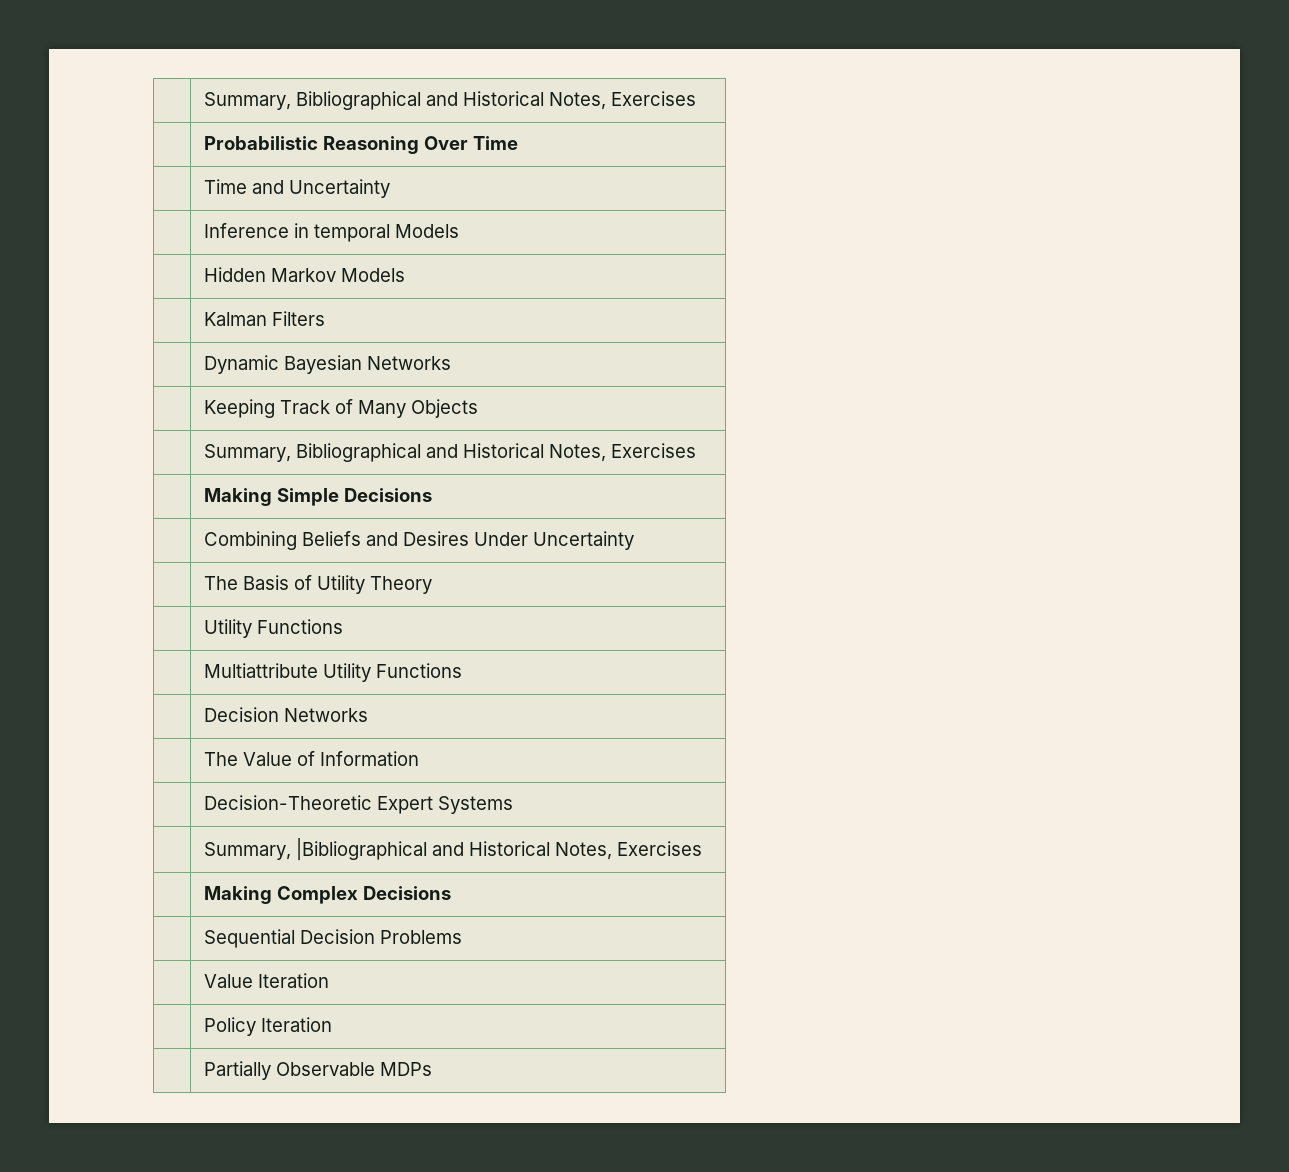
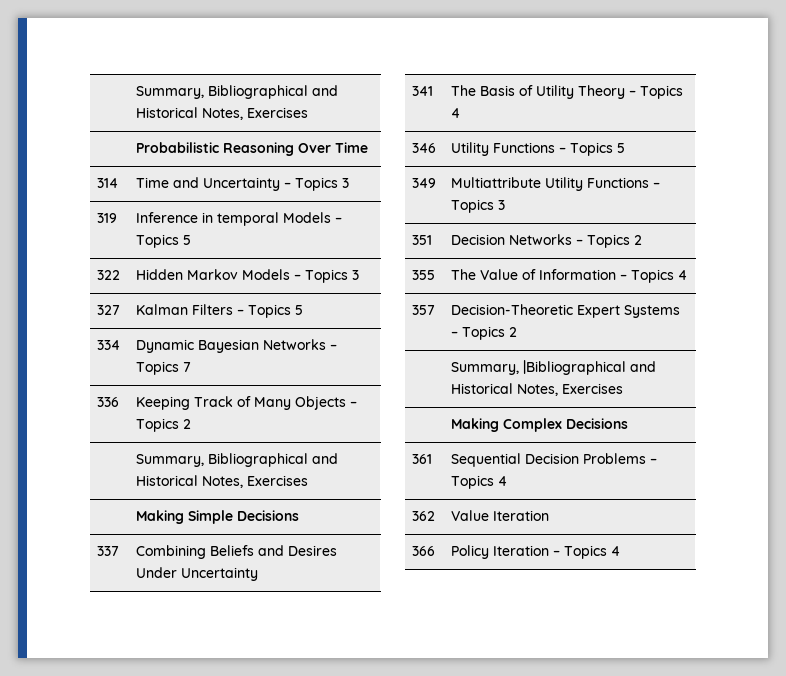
- | Time and Uncertainty
- | Inference in temporal Models
- | Hidden Markov Models
- | Kalman Filters
- | Dynamic Bayesian Networks
- | Keeping Track of Many Objects
+ 314 | Time and Uncertainty – Topics 3
+ 319 | Inference in temporal Models – Topics 5
+ 322 | Hidden Markov Models – Topics 3
+ 327 | Kalman Filters – Topics 5
+ 334 | Dynamic Bayesian Networks – Topics 7
+ 336 | Keeping Track of Many Objects – Topics 2
- | Combining Beliefs and Desires Under Uncertainty
+ 337 | Combining Beliefs and Desires Under Uncertainty
- | The Basis of Utility Theory
- | Utility Functions
- | Multiattribute Utility Functions
- | Decision Networks
- | The Value of Information
- | Decision-Theoretic Expert Systems
+ 341 | The Basis of Utility Theory – Topics 4
+ 346 | Utility Functions – Topics 5
+ 349 | Multiattribute Utility Functions – Topics 3
+ 351 | Decision Networks – Topics 2
+ 355 | The Value of Information – Topics 4
+ 357 | Decision-Theoretic Expert Systems – Topics 2
- | Sequential Decision Problems
- | Value Iteration
+ 361 | Sequential Decision Problems – Topics 4
+ 362 | Value Iteration
- | Policy Iteration
- | Partially Observable MDPs
+ 366 | Policy Iteration – Topics 4

